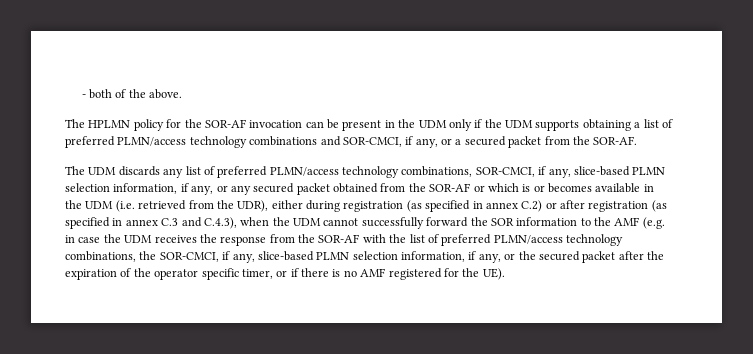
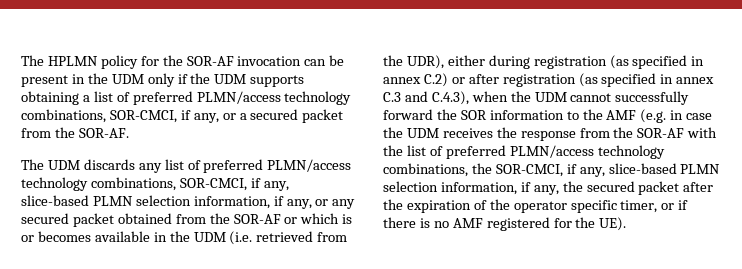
- - both of the above.
- The HPLMN policy for the SOR-AF invocation can be present in the UDM only if the UDM supports obtaining a list of preferred PLMN/access technology combinations and SOR-CMCI, if any, or a secured packet from the SOR-AF.
+ The HPLMN policy for the SOR-AF invocation can be present in the UDM only if the UDM supports obtaining a list of preferred PLMN/access technology combinations, SOR-CMCI, if any, or a secured packet from the SOR-AF.
- The UDM discards any list of preferred PLMN/access technology combinations, SOR-CMCI, if any, slice-based PLMN selection information, if any, or any secured packet obtained from the SOR-AF or which is or becomes available in the UDM (i.e. retrieved from the UDR), either during registration (as specified in annex C.2) or after registration (as specified in annex C.3 and C.4.3), when the UDM cannot successfully forward the SOR information to the AMF (e.g. in case the UDM receives the response from the SOR-AF with the list of preferred PLMN/access technology combinations, the SOR-CMCI, if any, slice-based PLMN selection information, if any, or the secured packet after the expiration of the operator specific timer, or if there is no AMF registered for the UE).
+ The UDM discards any list of preferred PLMN/access technology combinations, SOR-CMCI, if any, slice-based PLMN selection information, if any, or any secured packet obtained from the SOR-AF or which is or becomes available in the UDM (i.e. retrieved from the UDR), either during registration (as specified in annex C.2) or after registration (as specified in annex C.3 and C.4.3), when the UDM cannot successfully forward the SOR information to the AMF (e.g. in case the UDM receives the response from the SOR-AF with the list of preferred PLMN/access technology combinations, the SOR-CMCI, if any, slice-based PLMN selection information, if any, the secured packet after the expiration of the operator specific timer, or if there is no AMF registered for the UE).

